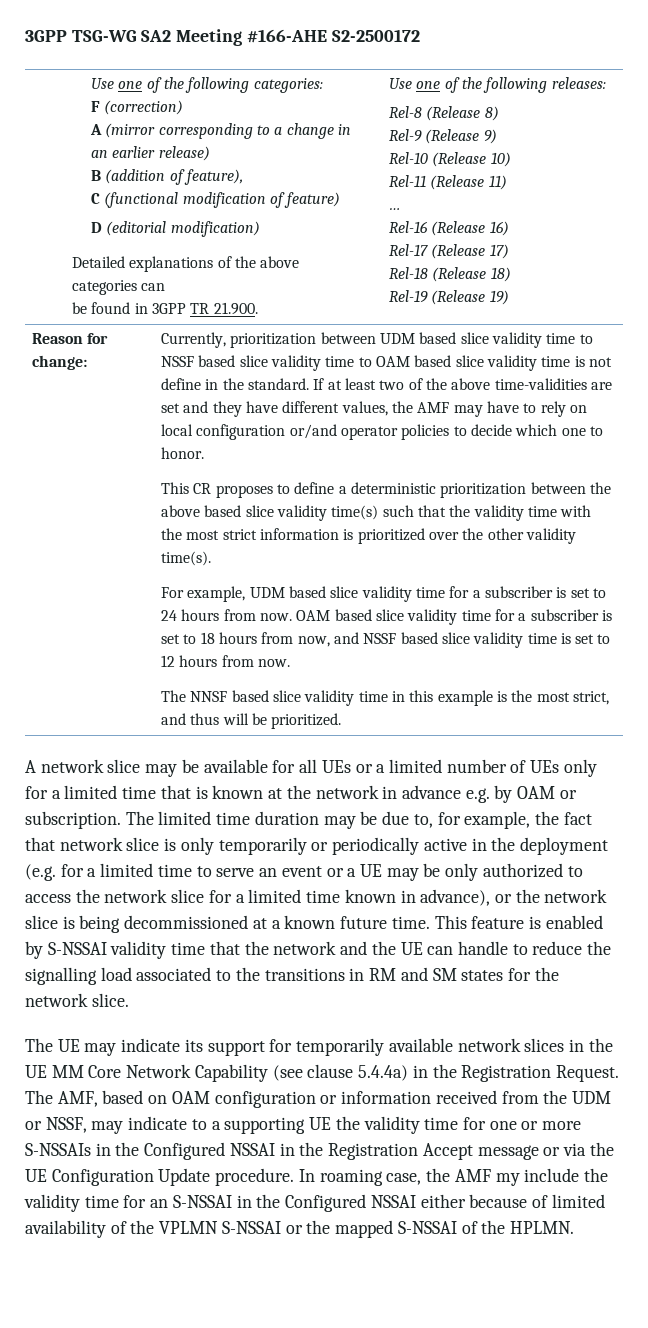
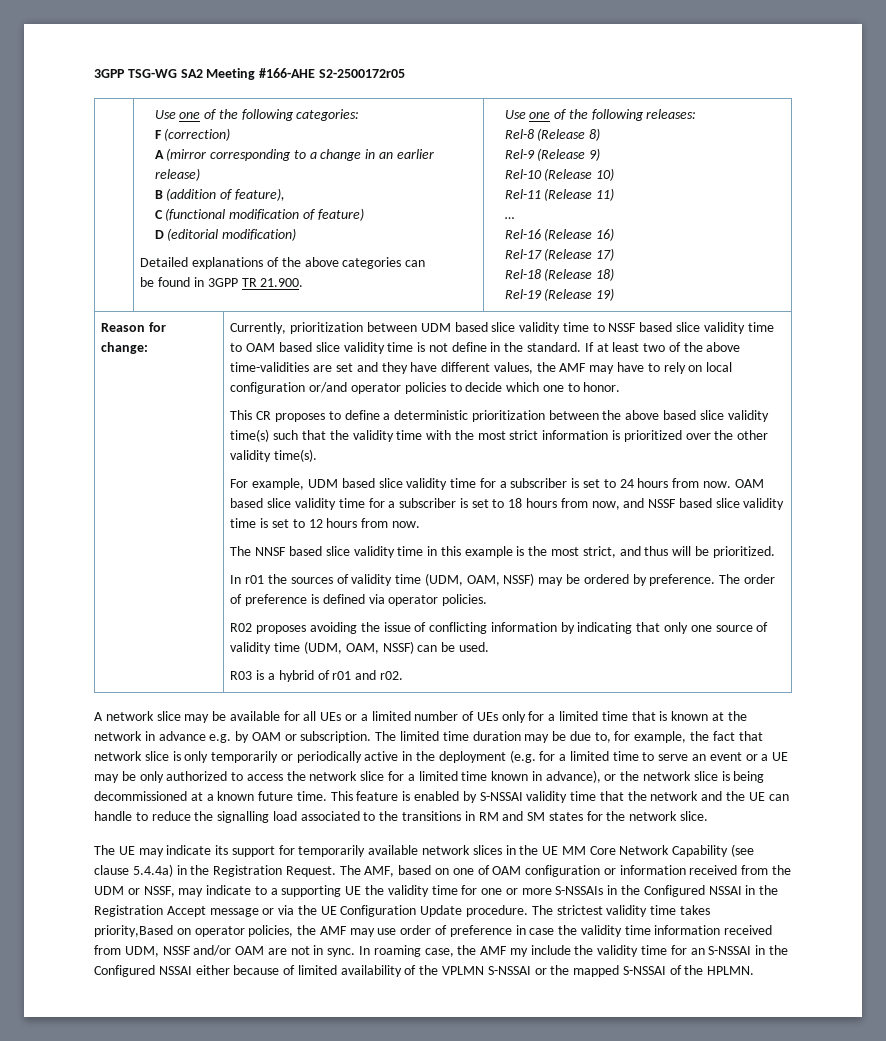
- 3GPP TSG-WG SA2 Meeting #166-AHE S2-2500172
+ 3GPP TSG-WG SA2 Meeting #166-AHE S2-2500172r05
+ In r01 the sources of validity time (UDM, OAM, NSSF) may be ordered by preference. The order of preference is defined via operator policies.
+ R02 proposes avoiding the issue of conflicting information by indicating that only one source of validity time (UDM, OAM, NSSF) can be used.
+ R03 is a hybrid of r01 and r02.
- The AMF, based on OAM configuration or information received from the UDM or NSSF, may indicate to a supporting UE the validity time for one or more S-NSSAIs in the Configured NSSAI in the Registration Accept message or via the UE Configuration Update procedure.
+ The AMF, based on one of OAM configuration or information received from the UDM or NSSF, may indicate to a supporting UE the validity time for one or more S-NSSAIs in the Configured NSSAI in the Registration Accept message or via the UE Configuration Update procedure.
+ The strictest validity time takes priority,Based on operator policies, the AMF may use order of preference in case the validity time information received from UDM, NSSF and/or OAM are not in sync.

